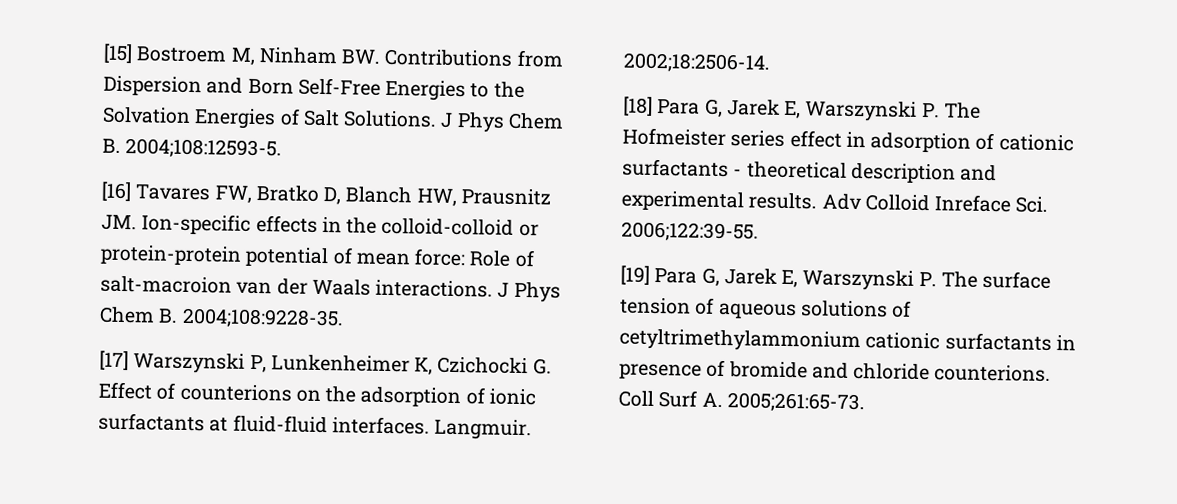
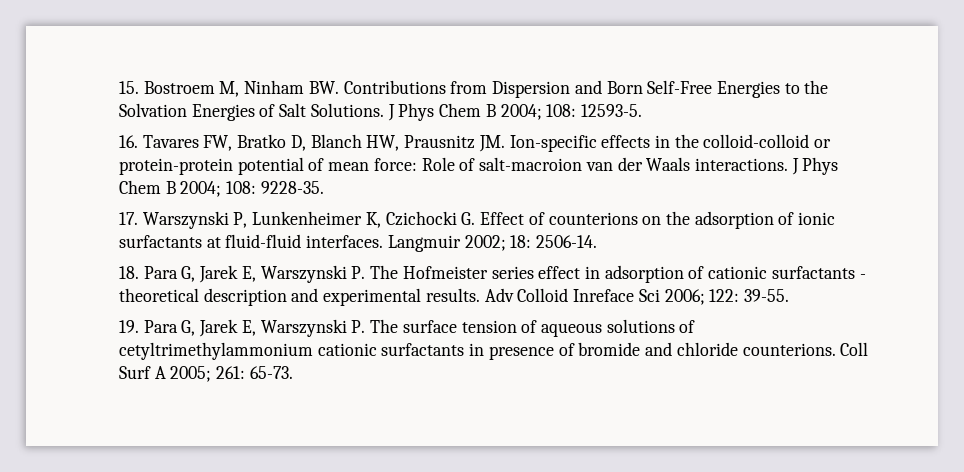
- [15] Bostroem M, Ninham BW. Contributions from Dispersion and Born Self-Free Energies to the Solvation Energies of Salt Solutions.
+ 15. Bostroem M, Ninham BW. Contributions from Dispersion and Born Self-Free Energies to the Solvation Energies of Salt Solutions.
- J Phys Chem B. 2004;108:12593-5.
- [16] Tavares FW, Bratko D, Blanch HW, Prausnitz JM. Ion-specific effects in the colloid-colloid or protein-protein potential of mean force: Role of salt-macroion van der Waals interactions.
+ J Phys Chem B 2004; 108: 12593-5.
+ 16. Tavares FW, Bratko D, Blanch HW, Prausnitz JM. Ion-specific effects in the colloid-colloid or protein-protein potential of mean force: Role of salt-macroion van der Waals interactions.
- J Phys Chem B. 2004;108:9228-35.
- [17] Warszynski P, Lunkenheimer K, Czichocki G. Effect of counterions on the adsorption of ionic surfactants at fluid-fluid interfaces.
+ J Phys Chem B 2004; 108: 9228-35.
+ 17. Warszynski P, Lunkenheimer K, Czichocki G. Effect of counterions on the adsorption of ionic surfactants at fluid-fluid interfaces.
- Langmuir. 2002;18:2506-14.
- [18] Para G, Jarek E, Warszynski P. The Hofmeister series effect in adsorption of cationic surfactants - theoretical description and experimental results.
+ Langmuir 2002; 18: 2506-14.
+ 18. Para G, Jarek E, Warszynski P. The Hofmeister series effect in adsorption of cationic surfactants - theoretical description and experimental results.
- Adv Colloid Inreface Sci. 2006;122:39-55.
- [19] Para G, Jarek E, Warszynski P. The surface tension of aqueous solutions of cetyltrimethylammonium cationic surfactants in presence of bromide and chloride counterions.
+ Adv Colloid Inreface Sci 2006; 122: 39-55.
+ 19. Para G, Jarek E, Warszynski P. The surface tension of aqueous solutions of cetyltrimethylammonium cationic surfactants in presence of bromide and chloride counterions.
- Coll Surf A. 2005;261:65-73.
+ Coll Surf A 2005; 261: 65-73.

